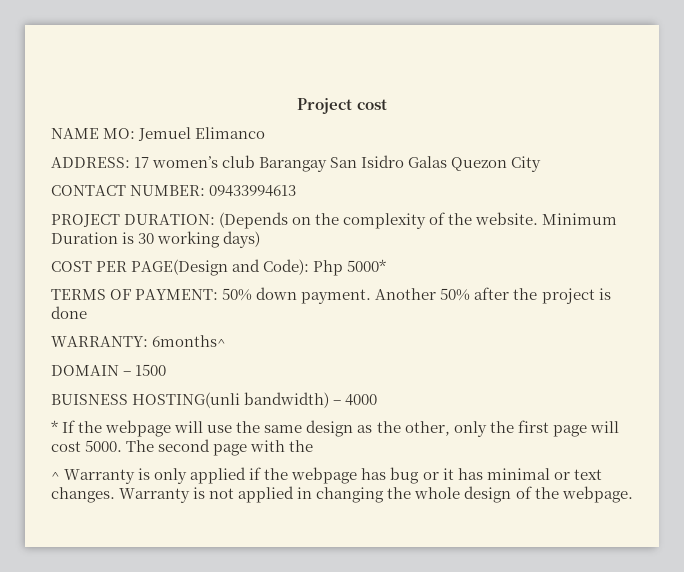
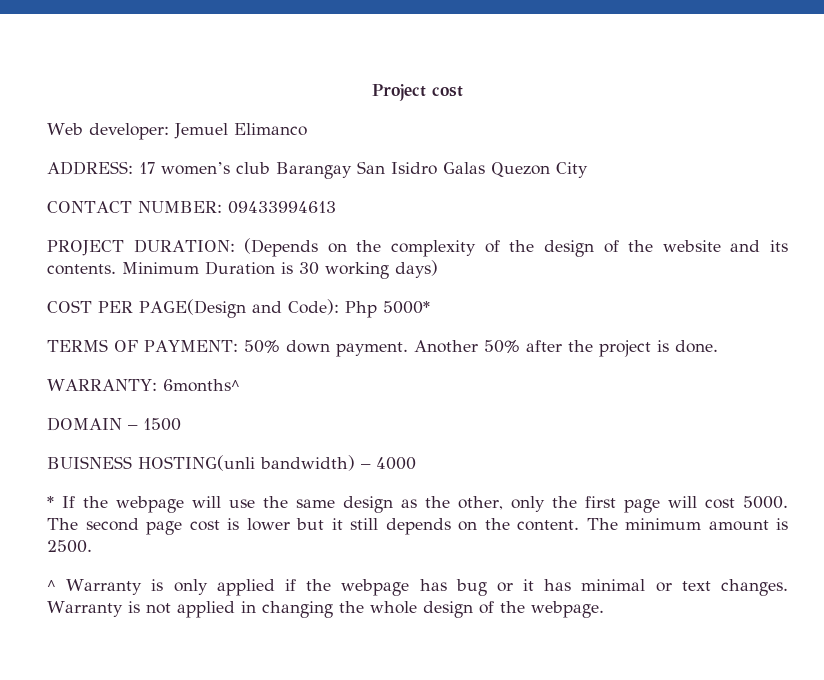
- NAME MO: Jemuel Elimanco
+ Web developer: Jemuel Elimanco
- PROJECT DURATION: (Depends on the complexity of the website.
+ PROJECT DURATION: (Depends on the complexity of the design of the website and its contents.
- Another 50% after the project is done
+ Another 50% after the project is done.
- The second page with the
+ The second page cost is lower but it still depends on the content. The minimum amount is 2500.

